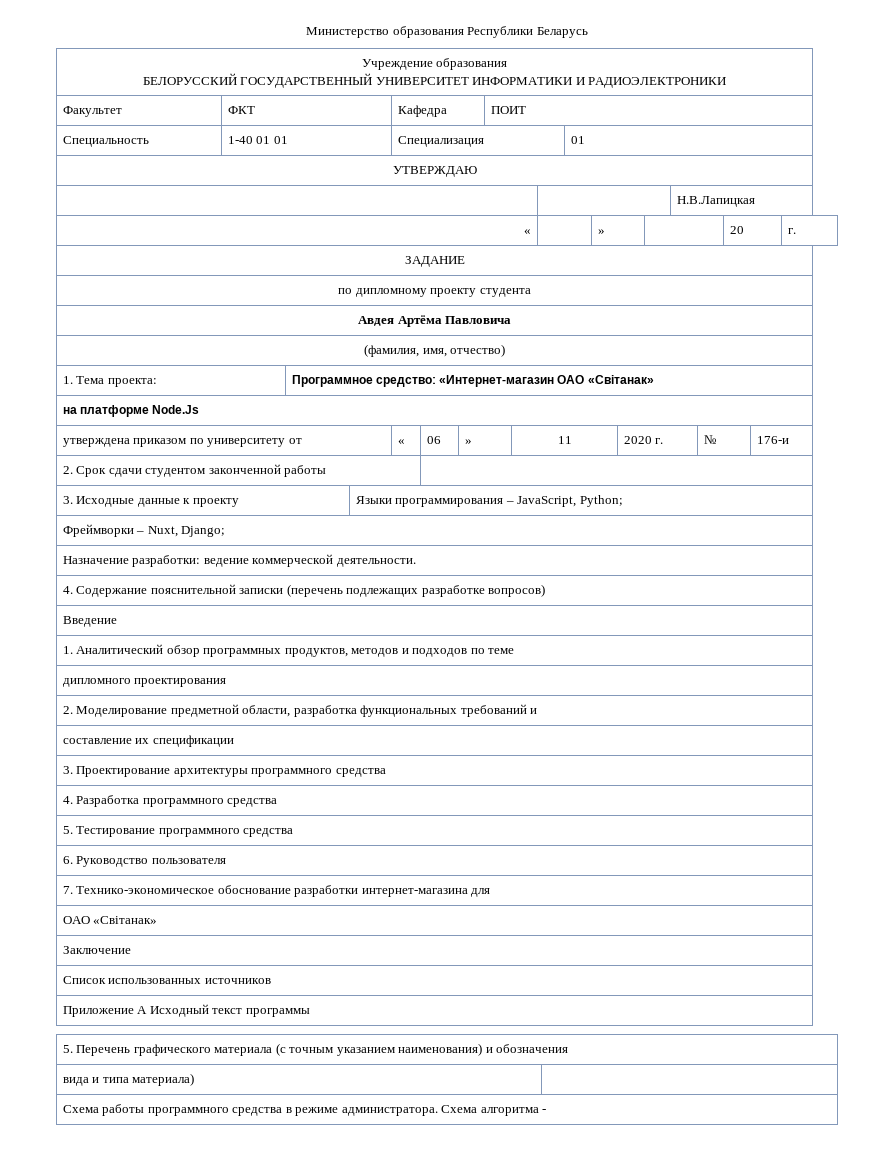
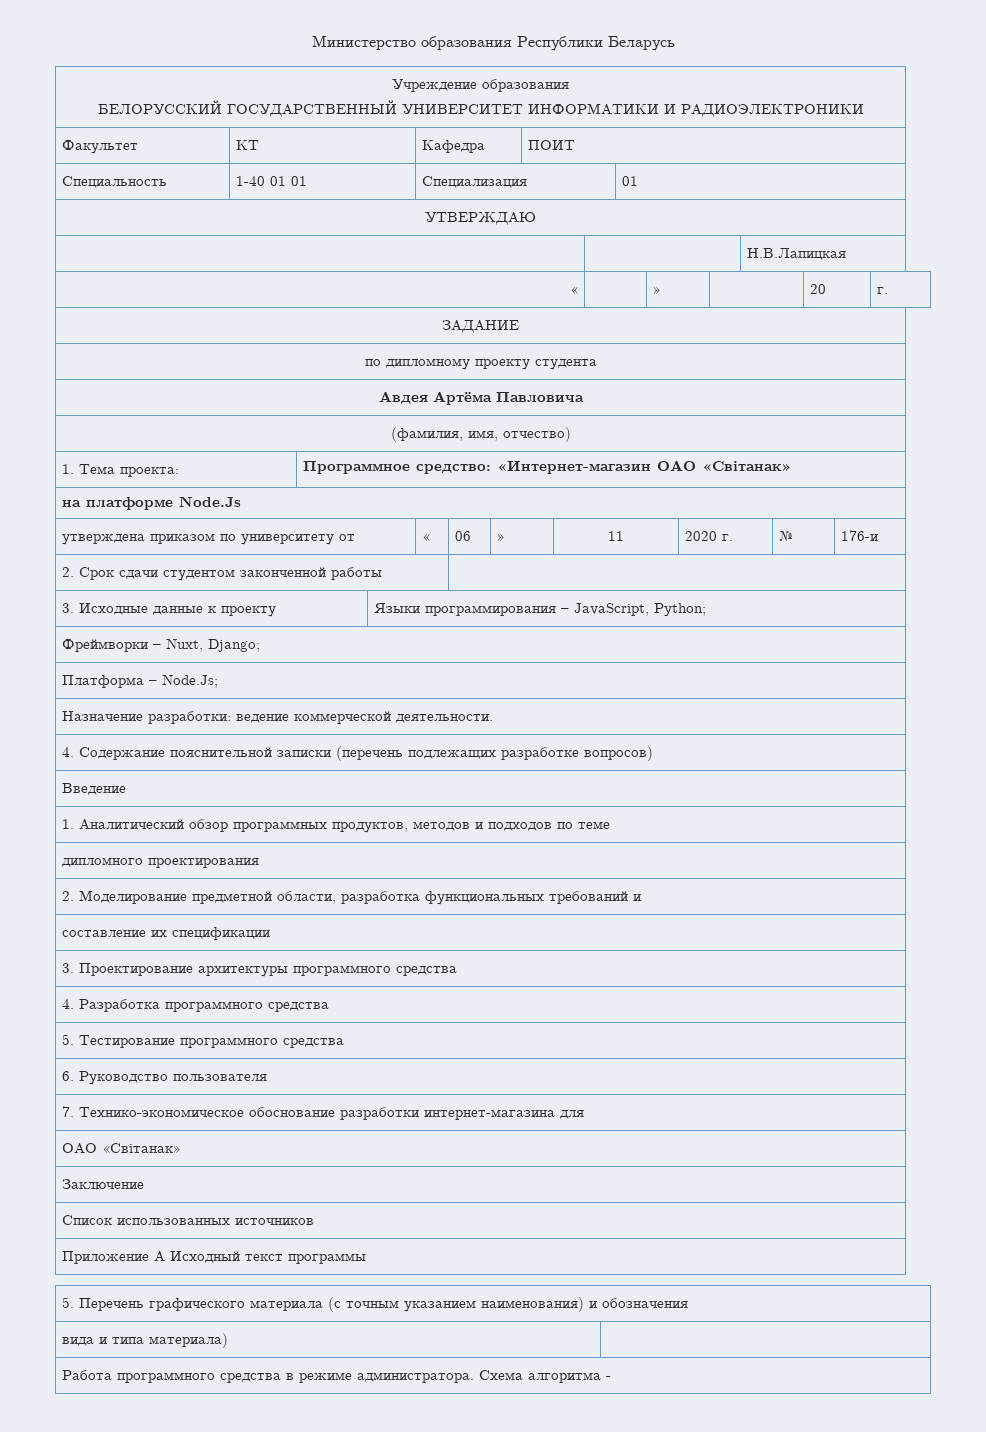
- Факультет | ФКТ | Кафедра | ПОИТ
+ Факультет | КТ | Кафедра | ПОИТ
+ Платформа – Node.Js;
- Схема работы программного средства в режиме администратора. Схема алгоритма -
+ Работа программного средства в режиме администратора. Схема алгоритма -

